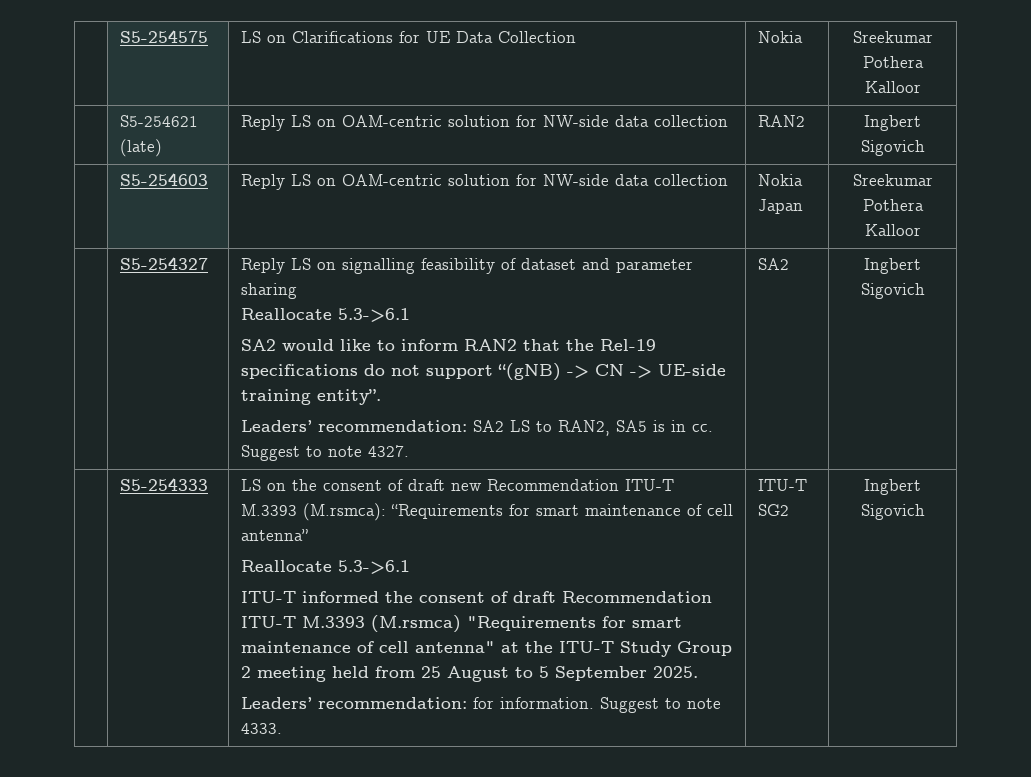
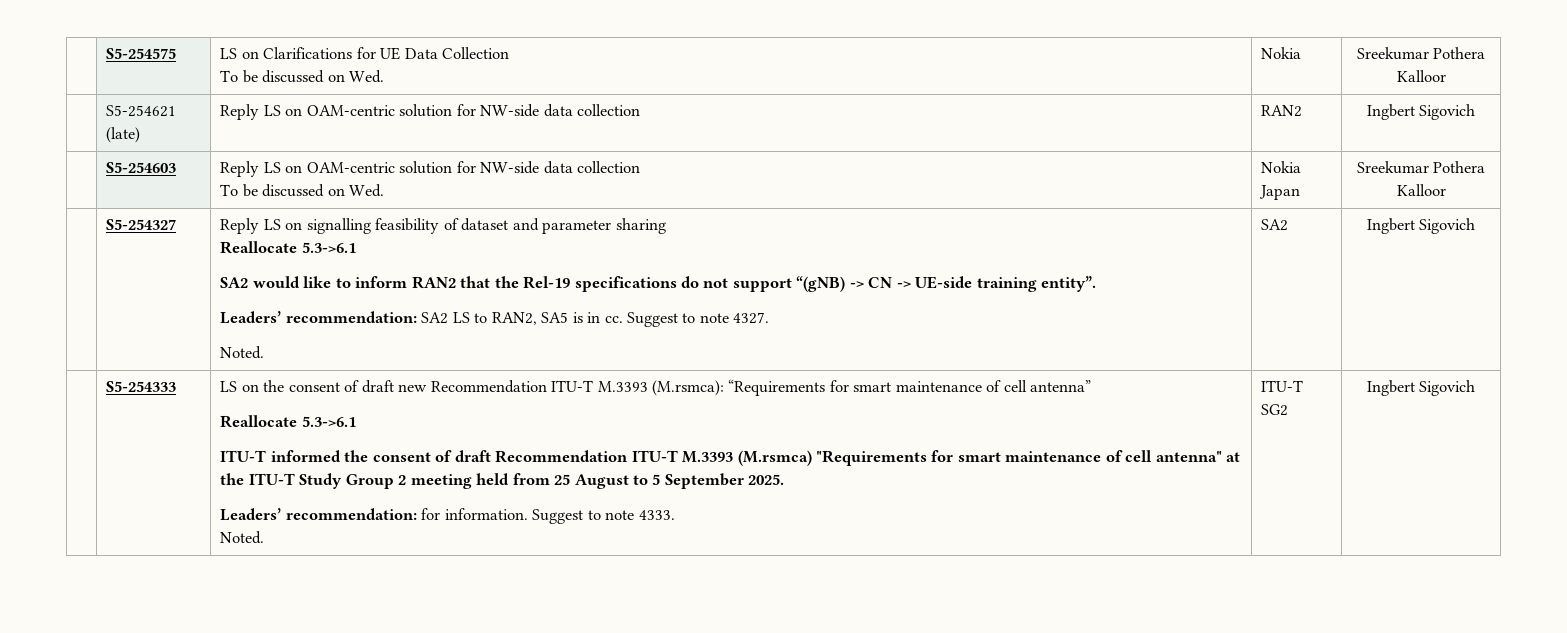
- | S5-254575 | LS on Clarifications for UE Data Collection | Nokia | Sreekumar Pothera Kalloor
+ | S5-254575 | LS on Clarifications for UE Data Collection
+ To be discussed on Wed. | Nokia | Sreekumar Pothera Kalloor
- | S5-254603 | Reply LS on OAM-centric solution for NW-side data collection | Nokia Japan | Sreekumar Pothera Kalloor
+ | S5-254603 | Reply LS on OAM-centric solution for NW-side data collection
+ To be discussed on Wed. | Nokia Japan | Sreekumar Pothera Kalloor
  Suggest to note 4327.
+ Noted.
  Suggest to note 4333.
+ Noted.

